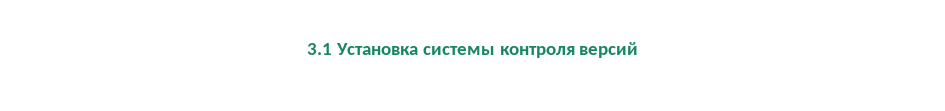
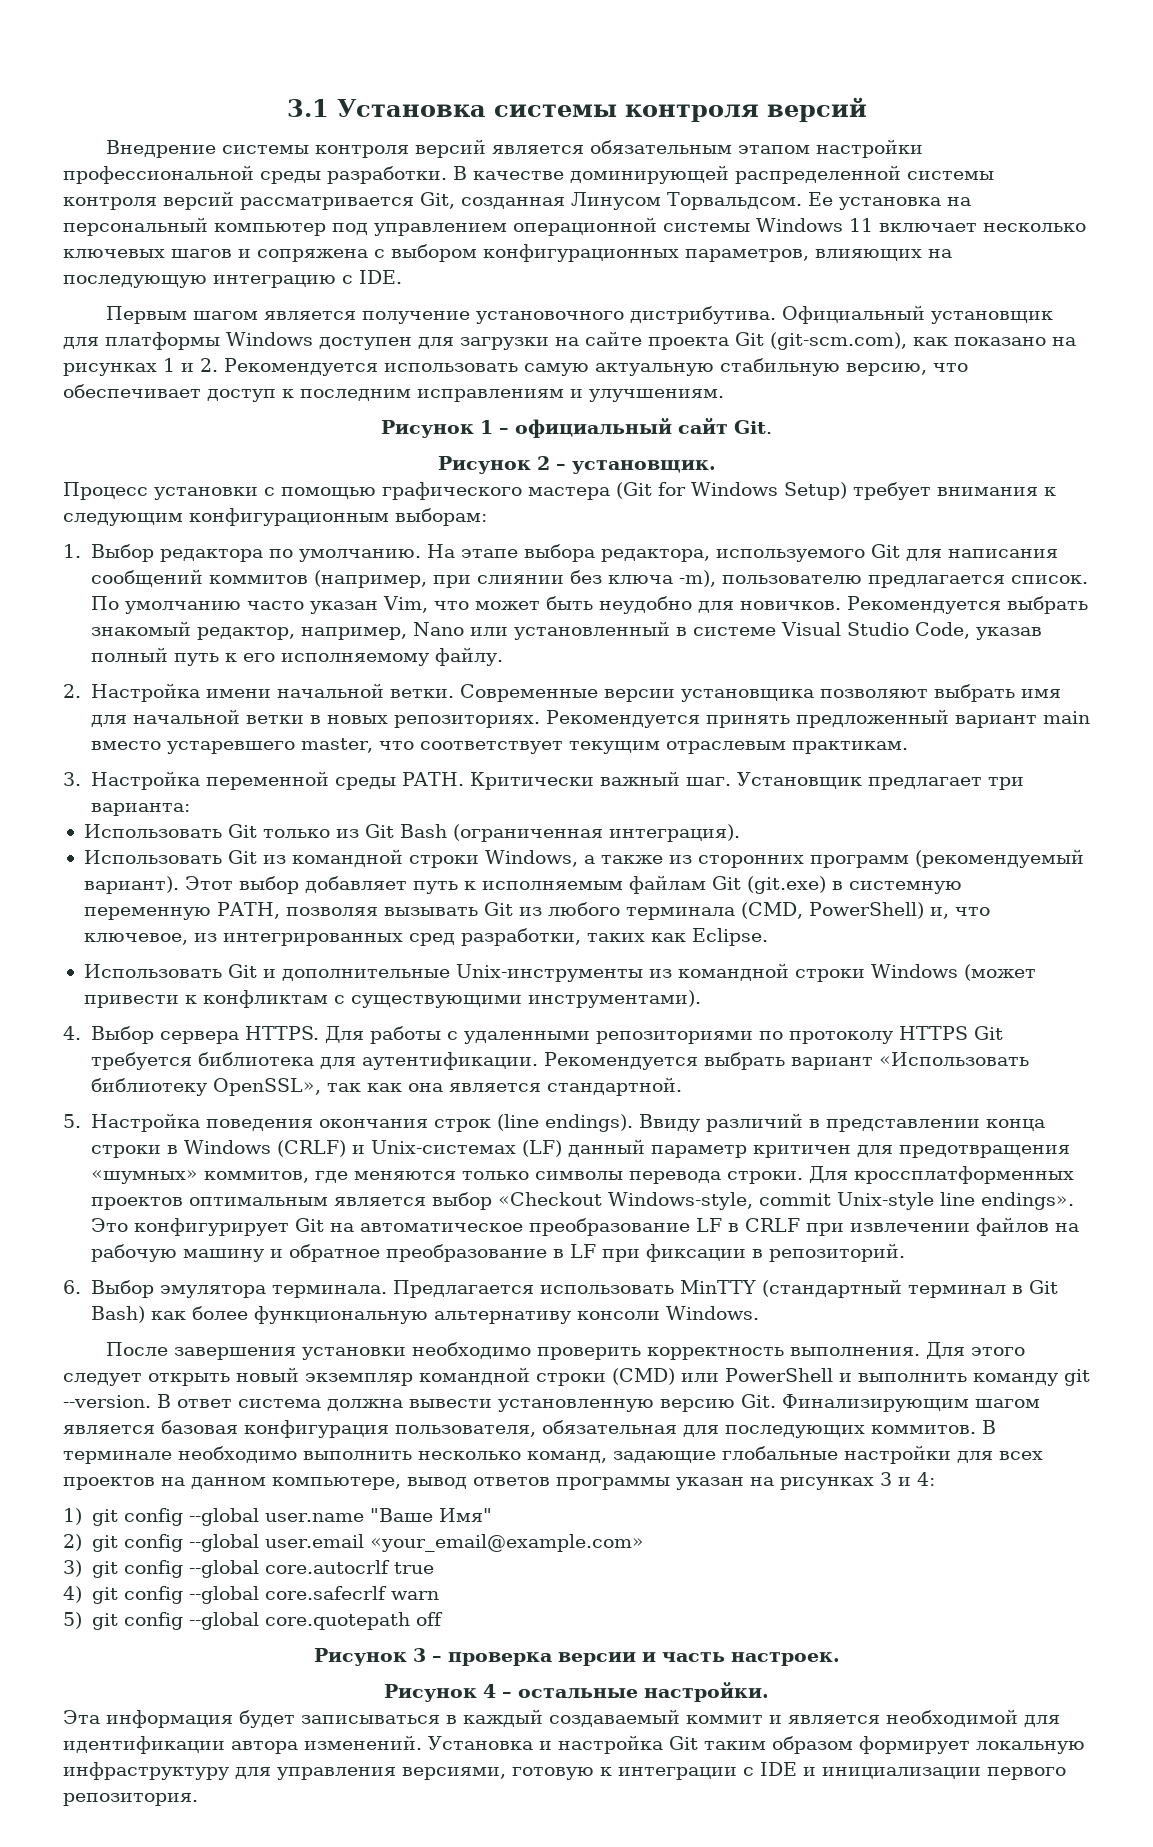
+ Внедрение системы контроля версий является обязательным этапом настройки профессиональной среды разработки. В качестве доминирующей распределенной системы контроля версий рассматривается Git, созданная Линусом Торвальдсом. Ее установка на персональный компьютер под управлением операционной системы Windows 11 включает несколько ключевых шагов и сопряжена с выбором конфигурационных параметров, влияющих на последующую интеграцию с IDE.
+ Первым шагом является получение установочного дистрибутива. Официальный установщик для платформы Windows доступен для загрузки на сайте проекта Git (git-scm.com), как показано на рисунках 1 и 2. Рекомендуется использовать самую актуальную стабильную версию, что обеспечивает доступ к последним исправлениям и улучшениям.
+ Рисунок 1 – официальный сайт Git.
+ Рисунок 2 – установщик.
+ Процесс установки с помощью графического мастера (Git for Windows Setup) требует внимания к следующим конфигурационным выборам:
+ 1. Выбор редактора по умолчанию. На этапе выбора редактора, используемого Git для написания сообщений коммитов (например, при слиянии без ключа -m), пользователю предлагается список. По умолчанию часто указан Vim, что может быть неудобно для новичков. Рекомендуется выбрать знакомый редактор, например, Nano или установленный в системе Visual Studio Code, указав полный путь к его исполняемому файлу.
+ 2. Настройка имени начальной ветки. Современные версии установщика позволяют выбрать имя для начальной ветки в новых репозиториях. Рекомендуется принять предложенный вариант main вместо устаревшего master, что соответствует текущим отраслевым практикам.
+ 3. Настройка переменной среды PATH. Критически важный шаг. Установщик предлагает три варианта:
+ Использовать Git только из Git Bash (ограниченная интеграция).
+ Использовать Git из командной строки Windows, а также из сторонних программ (рекомендуемый вариант). Этот выбор добавляет путь к исполняемым файлам Git (git.exe) в системную переменную PATH, позволяя вызывать Git из любого терминала (CMD, PowerShell) и, что ключевое, из интегрированных сред разработки, таких как Eclipse.
+ Использовать Git и дополнительные Unix-инструменты из командной строки Windows (может привести к конфликтам с существующими инструментами).
+ 4. Выбор сервера HTTPS. Для работы с удаленными репозиториями по протоколу HTTPS Git требуется библиотека для аутентификации. Рекомендуется выбрать вариант «Использовать библиотеку OpenSSL», так как она является стандартной.
+ 5. Настройка поведения окончания строк (line endings). Ввиду различий в представлении конца строки в Windows (CRLF) и Unix-системах (LF) данный параметр критичен для предотвращения «шумных» коммитов, где меняются только символы перевода строки. Для кроссплатформенных проектов оптимальным является выбор «Checkout Windows-style, commit Unix-style line endings». Это конфигурирует Git на автоматическое преобразование LF в CRLF при извлечении файлов на рабочую машину и обратное преобразование в LF при фиксации в репозиторий.
+ 6. Выбор эмулятора терминала. Предлагается использовать MinTTY (стандартный терминал в Git Bash) как более функциональную альтернативу консоли Windows.
+ После завершения установки необходимо проверить корректность выполнения. Для этого следует открыть новый экземпляр командной строки (CMD) или PowerShell и выполнить команду git --version. В ответ система должна вывести установленную версию Git. Финализирующим шагом является базовая конфигурация пользователя, обязательная для последующих коммитов. В терминале необходимо выполнить несколько команд, задающие глобальные настройки для всех проектов на данном компьютере, вывод ответов программы указан на рисунках 3 и 4:
+ 1) git config --global user.name "Ваше Имя"
+ 2) git config --global user.email «your_email@example.com»
+ 3) git config --global core.autocrlf true
+ 4) git config --global core.safecrlf warn
+ 5) git config --global core.quotepath off
+ Рисунок 3 – проверка версии и часть настроек.
+ Рисунок 4 – остальные настройки.
+ Эта информация будет записываться в каждый создаваемый коммит и является необходимой для идентификации автора изменений. Установка и настройка Git таким образом формирует локальную инфраструктуру для управления версиями, готовую к интеграции с IDE и инициализации первого репозитория.

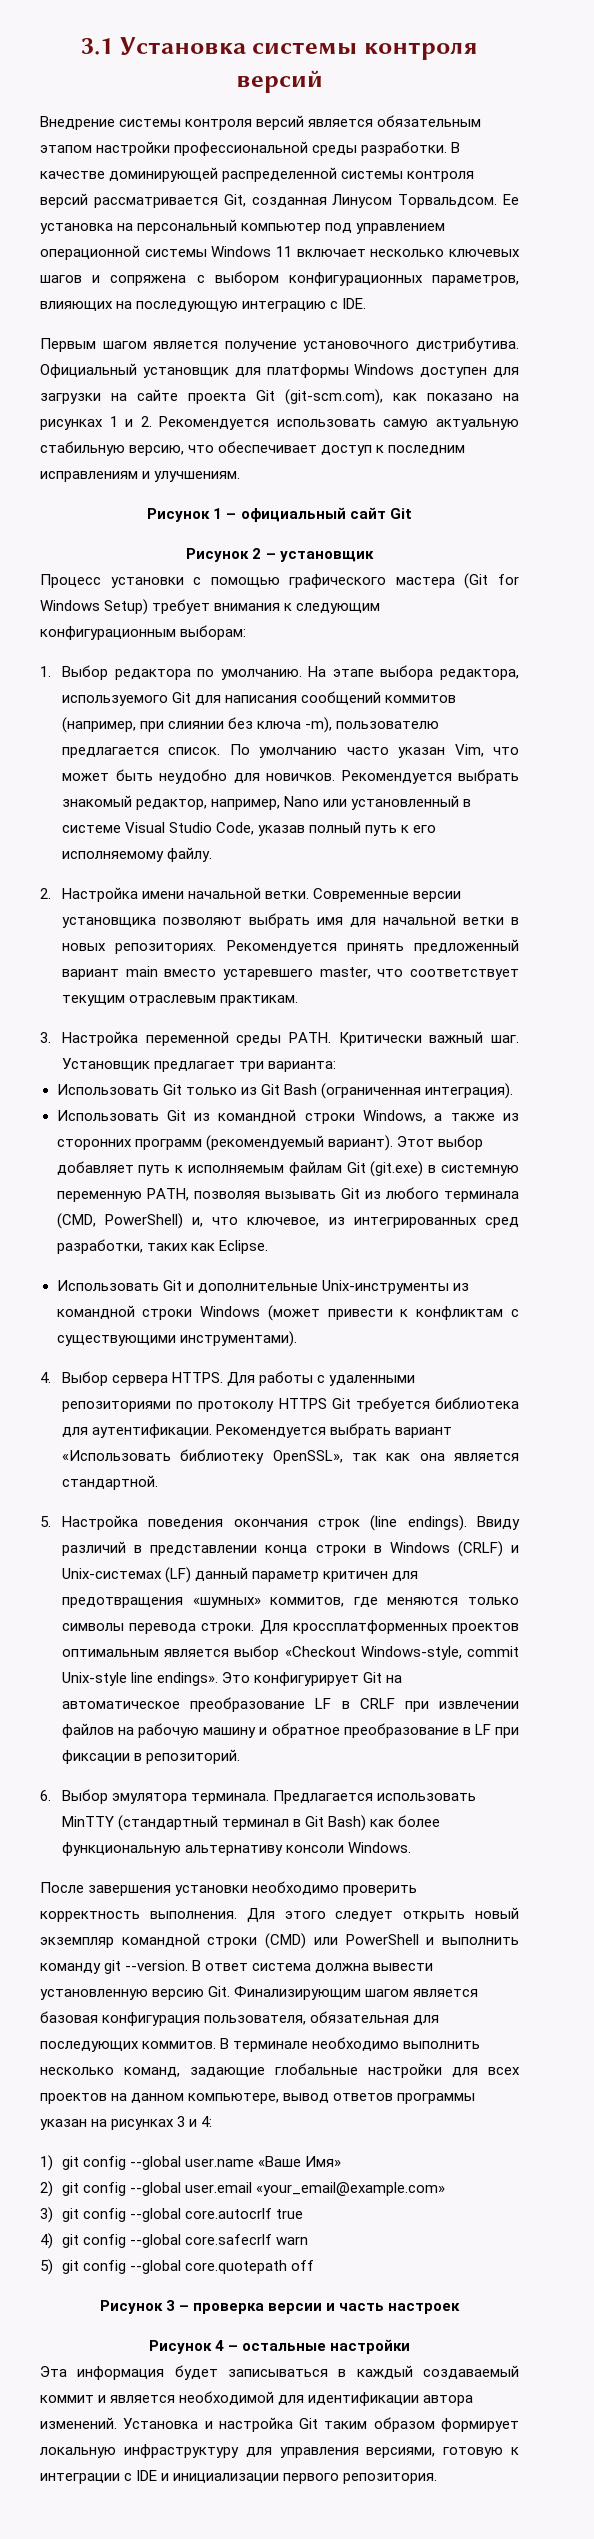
- Рисунок 1 – официальный сайт Git.
+ Рисунок 1 – официальный сайт Git
- Рисунок 2 – установщик.
+ Рисунок 2 – установщик
- 1) git config --global user.name "Ваше Имя"
+ 1) git config --global user.name «Ваше Имя»
- Рисунок 3 – проверка версии и часть настроек.
+ Рисунок 3 – проверка версии и часть настроек
- Рисунок 4 – остальные настройки.
+ Рисунок 4 – остальные настройки

